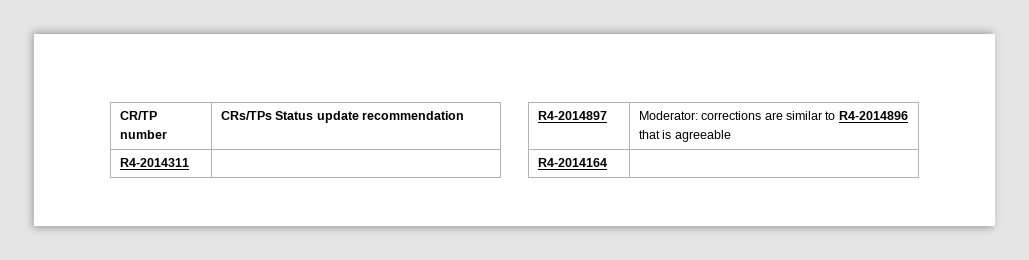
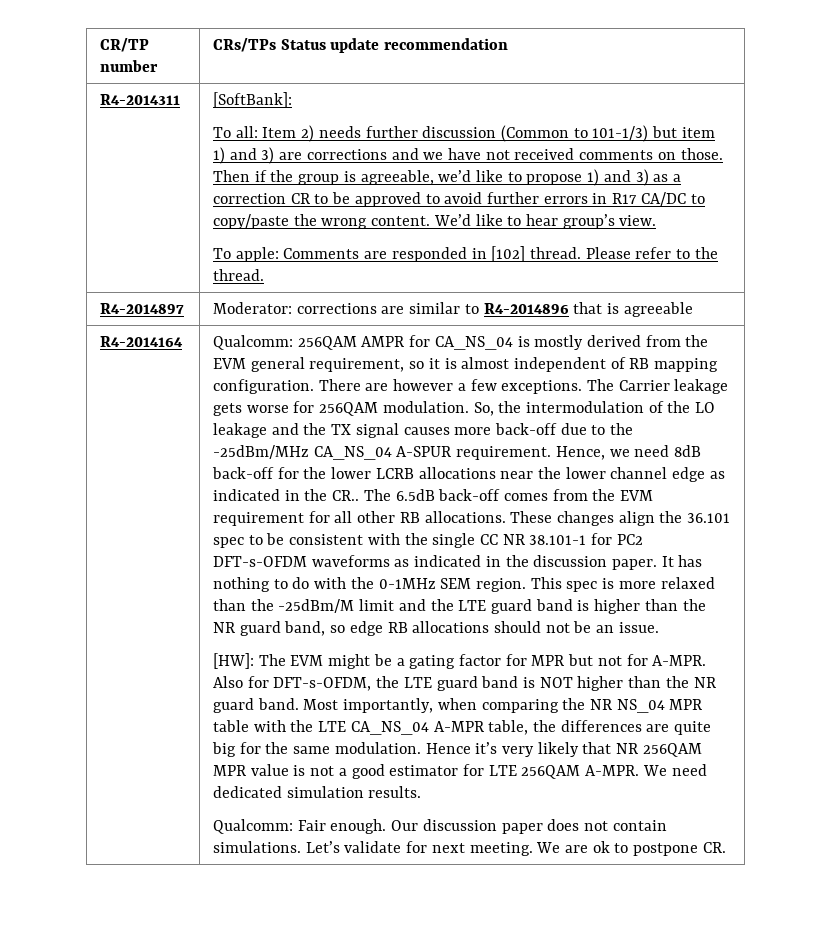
+ [SoftBank]:
+ To all: Item 2) needs further discussion (Common to 101-1/3) but item 1) and 3) are corrections and we have not received comments on those. Then if the group is agreeable, we’d like to propose 1) and 3) as a correction CR to be approved to avoid further errors in R17 CA/DC to copy/paste the wrong content. We’d like to hear group’s view.
+ To apple: Comments are responded in [102] thread. Please refer to the thread.
+ Qualcomm: 256QAM AMPR for CA_NS_04 is mostly derived from the EVM general requirement, so it is almost independent of RB mapping configuration. There are however a few exceptions. The Carrier leakage gets worse for 256QAM modulation. So, the intermodulation of the LO leakage and the TX signal causes more back-off due to the -25dBm/MHz CA_NS_04 A-SPUR requirement. Hence, we need 8dB back-off for the lower LCRB allocations near the lower channel edge as indicated in the CR.. The 6.5dB back-off comes from the EVM requirement for all other RB allocations. These changes align the 36.101 spec to be consistent with the single CC NR 38.101-1 for PC2 DFT-s-OFDM waveforms as indicated in the discussion paper. It has nothing to do with the 0-1MHz SEM region. This spec is more relaxed than the -25dBm/M limit and the LTE guard band is higher than the NR guard band, so edge RB allocations should not be an issue.
+ [HW]: The EVM might be a gating factor for MPR but not for A-MPR. Also for DFT-s-OFDM, the LTE guard band is NOT higher than the NR guard band. Most importantly, when comparing the NR NS_04 MPR table with the LTE CA_NS_04 A-MPR table, the differences are quite big for the same modulation. Hence it’s very likely that NR 256QAM MPR value is not a good estimator for LTE 256QAM A-MPR. We need dedicated simulation results.
+ Qualcomm: Fair enough. Our discussion paper does not contain simulations. Let’s validate for next meeting. We are ok to postpone CR.

